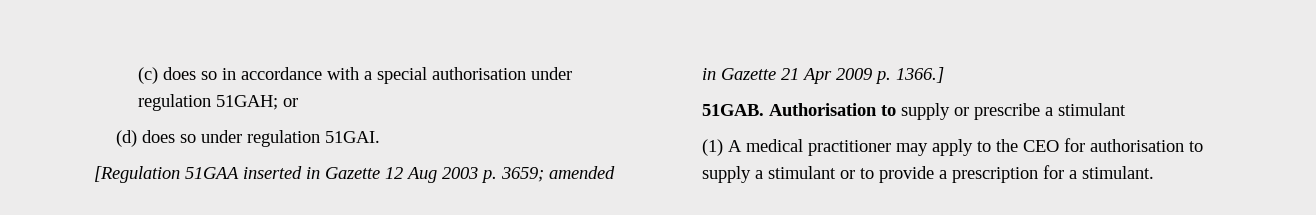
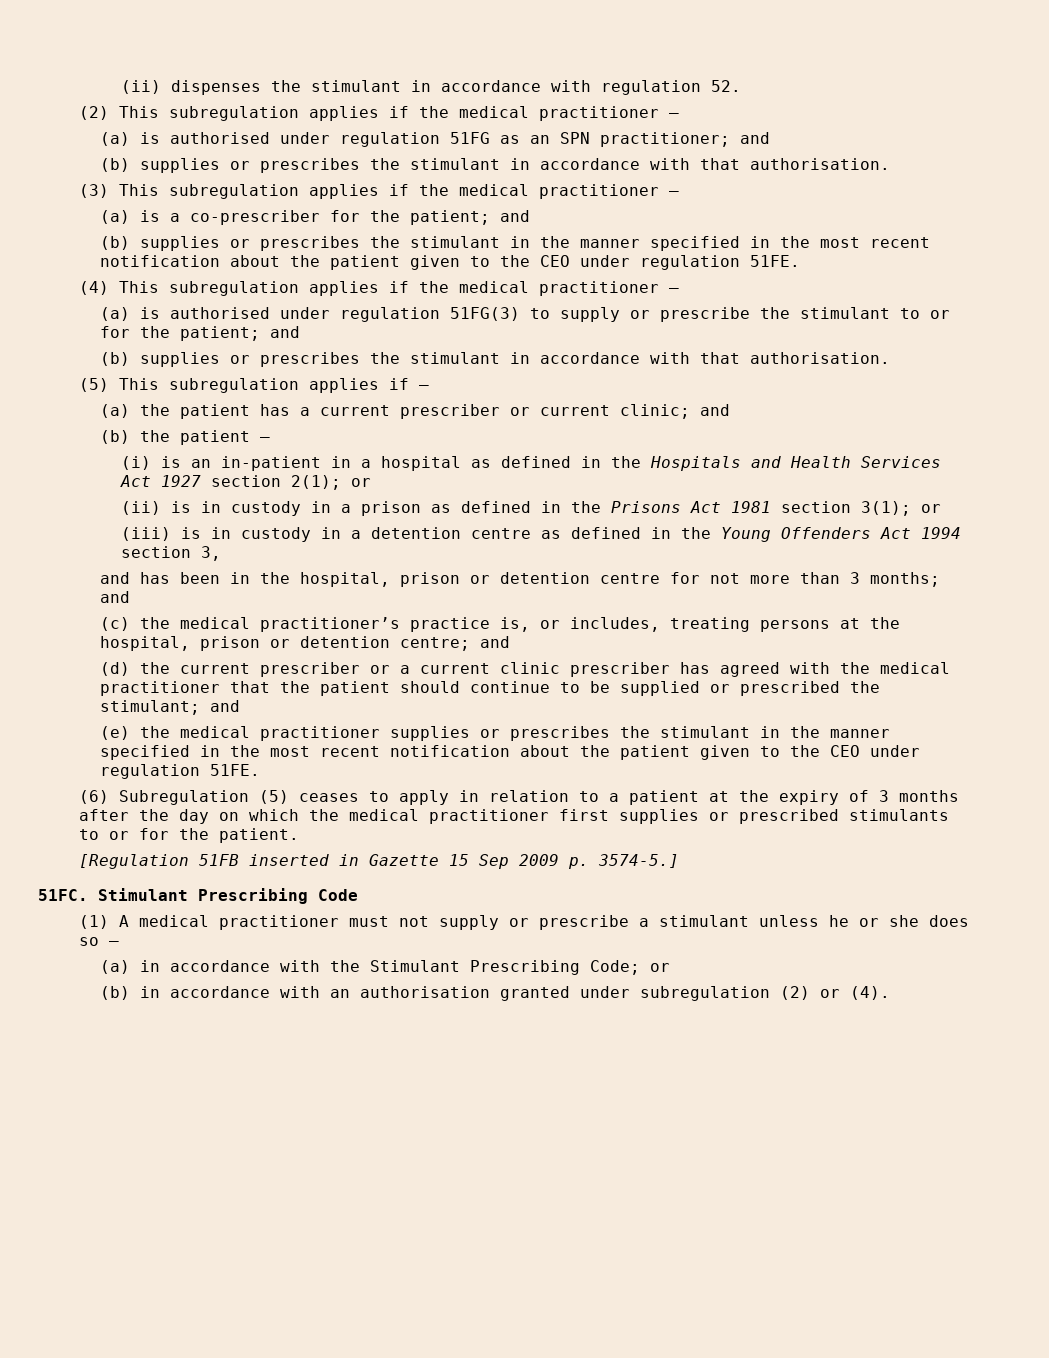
- (c) does so in accordance with a special authorisation under regulation 51GAH; or
- (d) does so under regulation 51GAI.
+ (ii) dispenses the stimulant in accordance with regulation 52.
+ (2) This subregulation applies if the medical practitioner —
+ (a) is authorised under regulation 51FG as an SPN practitioner; and
+ (b) supplies or prescribes the stimulant in accordance with that authorisation.
+ (3) This subregulation applies if the medical practitioner —
+ (a) is a co-prescriber for the patient; and
+ (b) supplies or prescribes the stimulant in the manner specified in the most recent notification about the patient given to the CEO under regulation 51FE.
+ (4) This subregulation applies if the medical practitioner —
+ (a) is authorised under regulation 51FG(3) to supply or prescribe the stimulant to or for the patient; and
+ (b) supplies or prescribes the stimulant in accordance with that authorisation.
+ (5) This subregulation applies if —
+ (a) the patient has a current prescriber or current clinic; and
+ (b) the patient —
+ (i) is an in-patient in a hospital as defined in the Hospitals and Health Services Act 1927 section 2(1); or
+ (ii) is in custody in a prison as defined in the Prisons Act 1981 section 3(1); or
+ (iii) is in custody in a detention centre as defined in the Young Offenders Act 1994 section 3,
+ and has been in the hospital, prison or detention centre for not more than 3 months; and
+ (c) the medical practitioner’s practice is, or includes, treating persons at the hospital, prison or detention centre; and
+ (d) the current prescriber or a current clinic prescriber has agreed with the medical practitioner that the patient should continue to be supplied or prescribed the stimulant; and
+ (e) the medical practitioner supplies or prescribes the stimulant in the manner specified in the most recent notification about the patient given to the CEO under regulation 51FE.
+ (6) Subregulation (5) ceases to apply in relation to a patient at the expiry of 3 months after the day on which the medical practitioner first supplies or prescribed stimulants to or for the patient.
- [Regulation 51GAA inserted in Gazette 12 Aug 2003 p. 3659; amended in Gazette 21 Apr 2009 p. 1366.]
- 51GAB. Authorisation to supply or prescribe a stimulant
- (1) A medical practitioner may apply to the CEO for authorisation to supply a stimulant or to provide a prescription for a stimulant.
+ [Regulation 51FB inserted in Gazette 15 Sep 2009 p. 3574-5.]
+ 51FC. Stimulant Prescribing Code
+ (1) A medical practitioner must not supply or prescribe a stimulant unless he or she does so —
+ (a) in accordance with the Stimulant Prescribing Code; or
+ (b) in accordance with an authorisation granted under subregulation (2) or (4).

